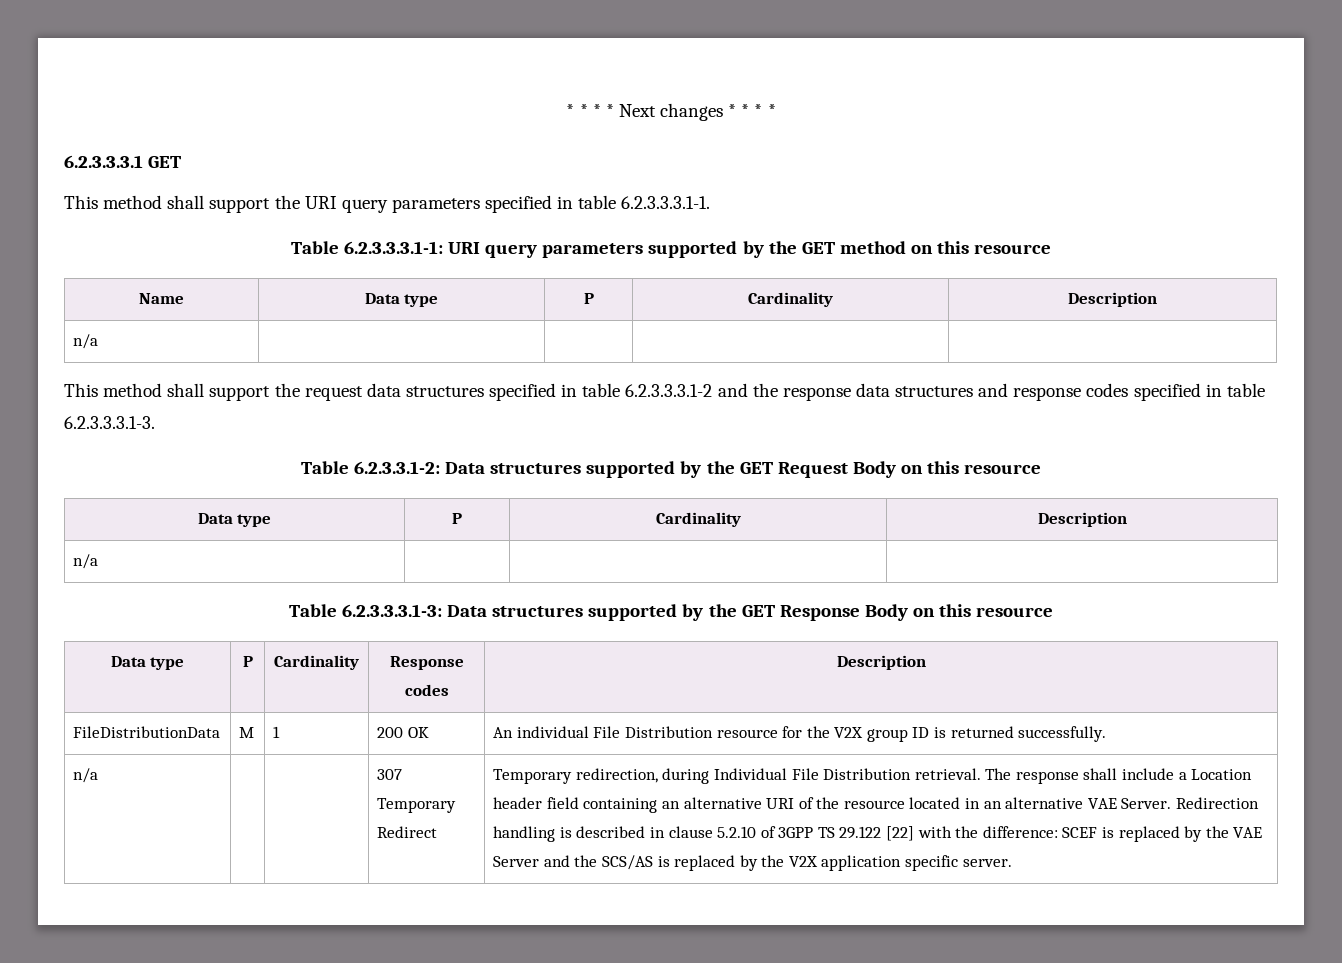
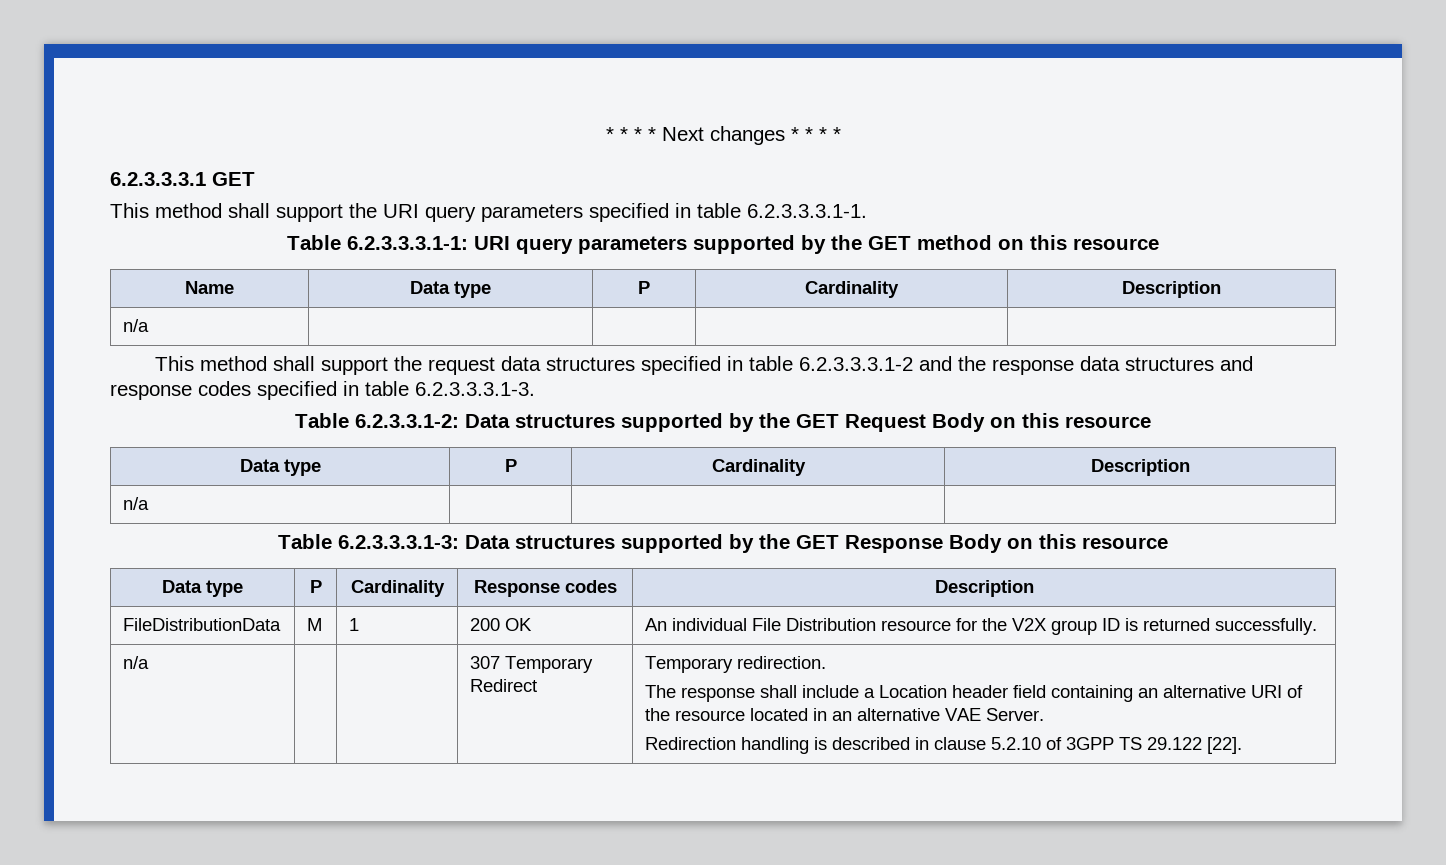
- Temporary redirection, during Individual File Distribution retrieval. The response shall include a Location header field containing an alternative URI of the resource located in an alternative VAE Server. Redirection handling is described in clause 5.2.10 of 3GPP TS 29.122 [22] with the difference: SCEF is replaced by the VAE Server and the SCS/AS is replaced by the V2X application specific server.
+ Temporary redirection.
+ The response shall include a Location header field containing an alternative URI of the resource located in an alternative VAE Server.
+ Redirection handling is described in clause 5.2.10 of 3GPP TS 29.122 [22].

